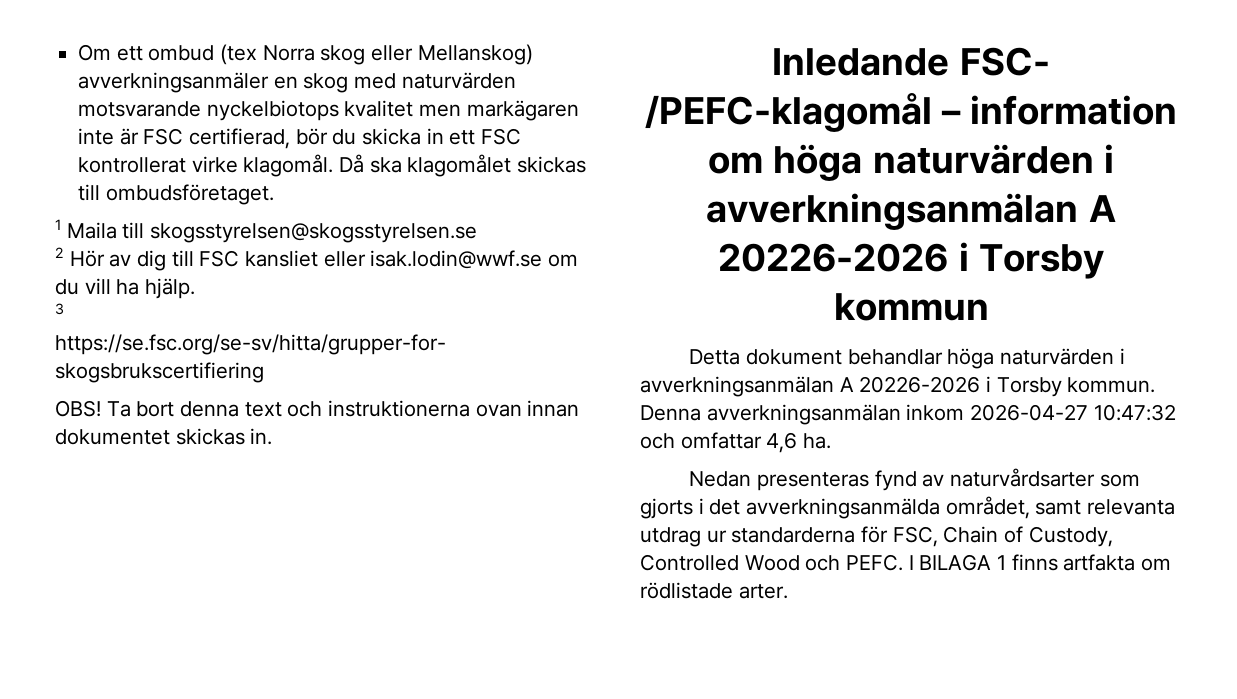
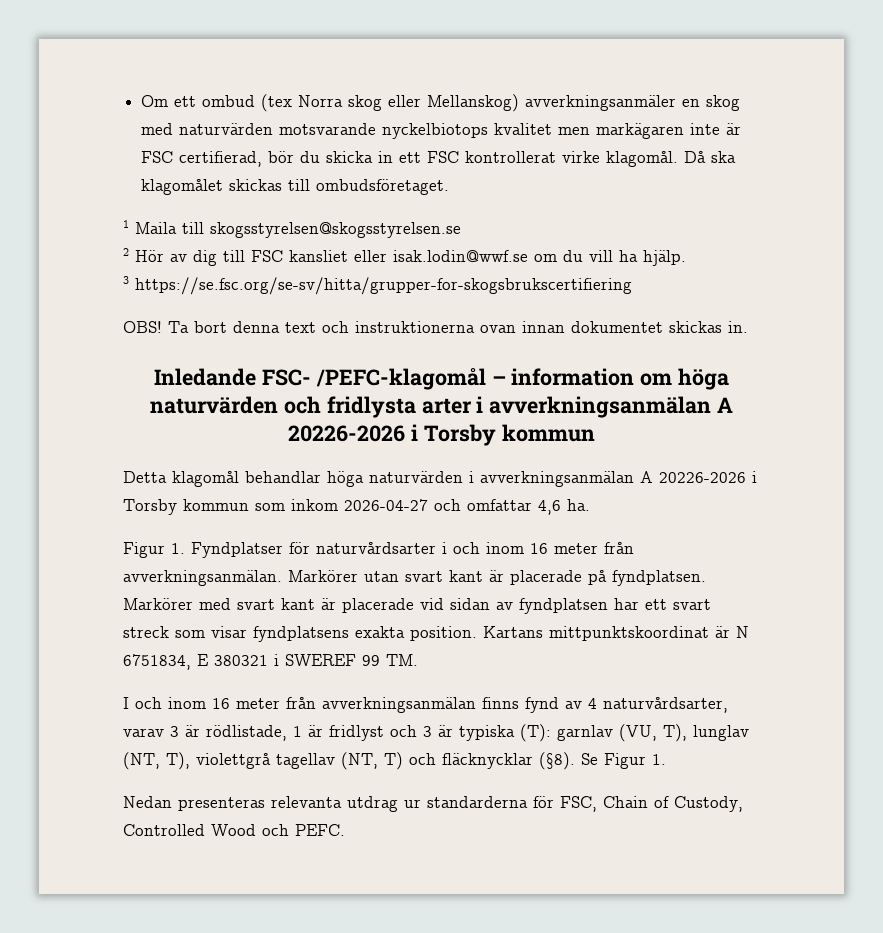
- Inledande FSC- /PEFC-klagomål – information om höga naturvärden i avverkningsanmälan A 20226-2026 i Torsby kommun
+ Inledande FSC- /PEFC-klagomål – information om höga naturvärden och fridlysta arter i avverkningsanmälan A 20226-2026 i Torsby kommun
- Detta dokument behandlar höga naturvärden i avverkningsanmälan A 20226-2026 i Torsby kommun. Denna avverkningsanmälan inkom 2026-04-27 10:47:32 och omfattar 4,6 ha.
+ Detta klagomål behandlar höga naturvärden i avverkningsanmälan A 20226-2026 i Torsby kommun som inkom 2026-04-27 och omfattar 4,6 ha.
- Nedan presenteras fynd av naturvårdsarter som gjorts i det avverkningsanmälda området, samt relevanta utdrag ur standarderna för FSC, Chain of Custody, Controlled Wood och PEFC. I BILAGA 1 finns artfakta om rödlistade arter.
+ Figur 1. Fyndplatser för naturvårdsarter i och inom 16 meter från avverkningsanmälan. Markörer utan svart kant är placerade på fyndplatsen. Markörer med svart kant är placerade vid sidan av fyndplatsen har ett svart streck som visar fyndplatsens exakta position. Kartans mittpunktskoordinat är N 6751834, E 380321 i SWEREF 99 TM.
+ I och inom 16 meter från avverkningsanmälan finns fynd av 4 naturvårdsarter, varav 3 är rödlistade, 1 är fridlyst och 3 är typiska (T): garnlav (VU, T), lunglav (NT, T), violettgrå tagellav (NT, T) och fläcknycklar (§8). Se Figur 1.
+ Nedan presenteras relevanta utdrag ur standarderna för FSC, Chain of Custody, Controlled Wood och PEFC.

